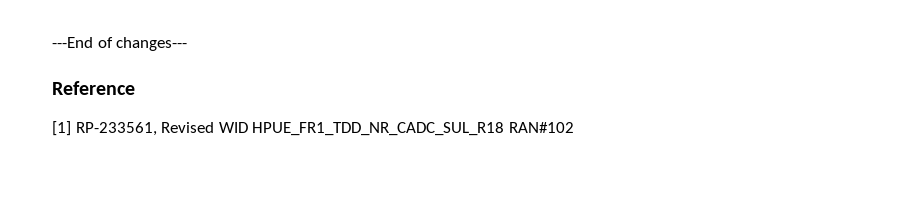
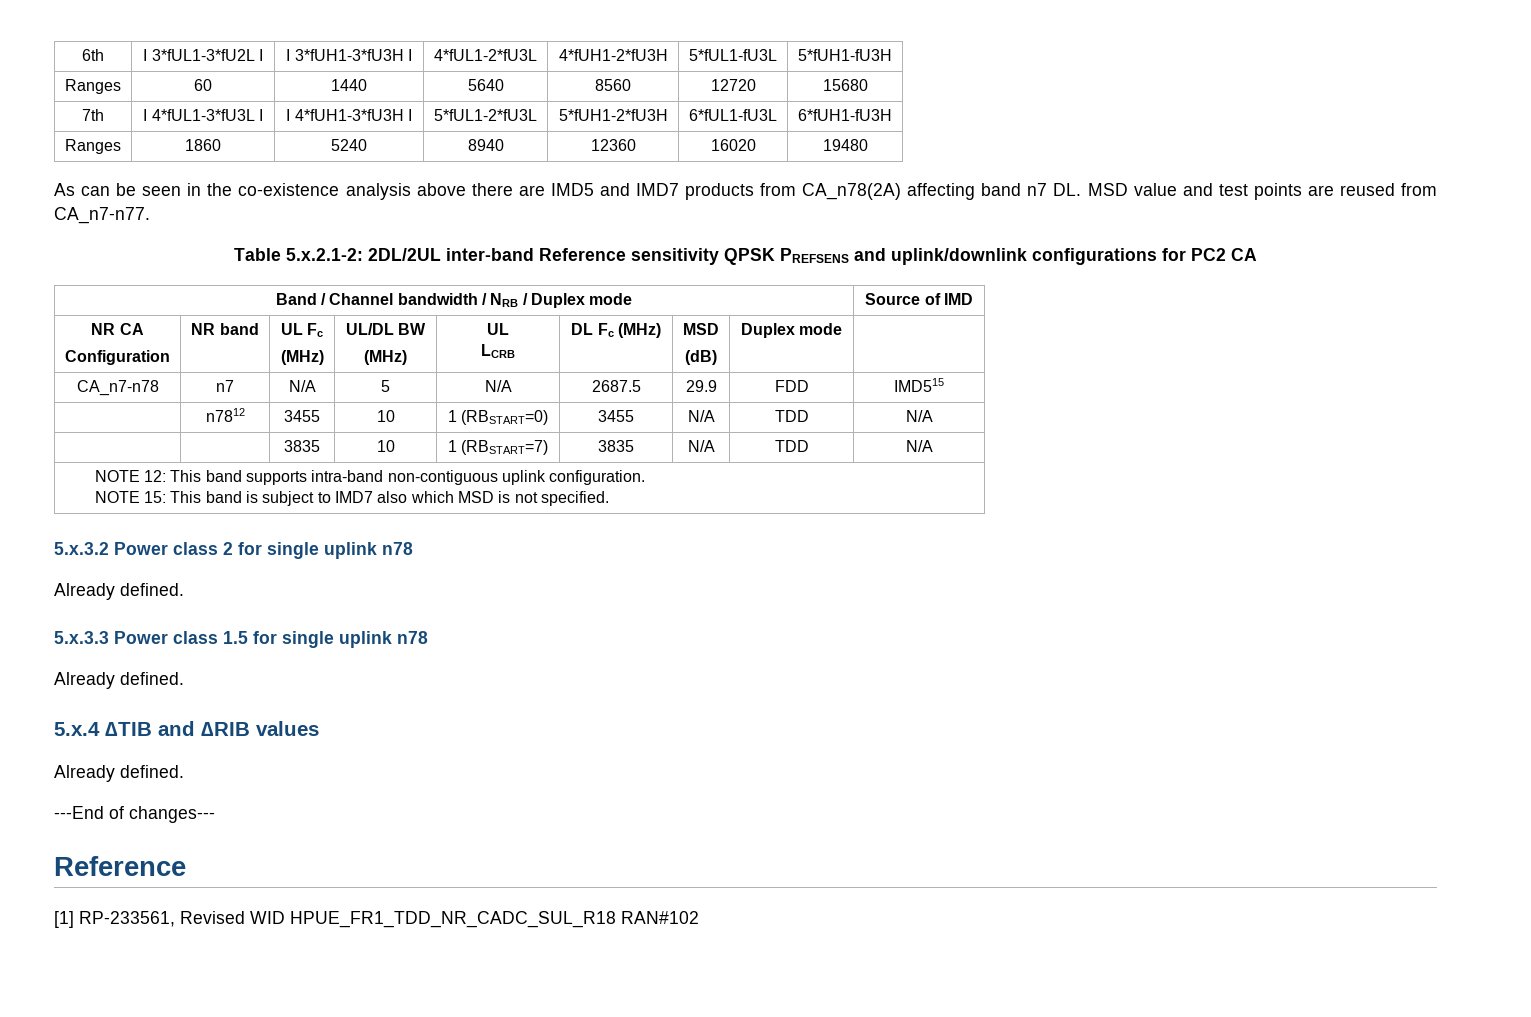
+ 6th | I 3*fUL1-3*fU2L I | I 3*fUH1-3*fU3H I | 4*fUL1-2*fU3L | 4*fUH1-2*fU3H | 5*fUL1-fU3L | 5*fUH1-fU3H
+ Ranges | 60 | 1440 | 5640 | 8560 | 12720 | 15680
+ 7th | I 4*fUL1-3*fU3L I | I 4*fUH1-3*fU3H I | 5*fUL1-2*fU3L | 5*fUH1-2*fU3H | 6*fUL1-fU3L | 6*fUH1-fU3H
+ Ranges | 1860 | 5240 | 8940 | 12360 | 16020 | 19480
+ As can be seen in the co-existence analysis above there are IMD5 and IMD7 products from CA_n78(2A) affecting band n7 DL. MSD value and test points are reused from CA_n7-n77.
+ Table 5.x.2.1-2: 2DL/2UL inter-band Reference sensitivity QPSK PREFSENS and uplink/downlink configurations for PC2 CA
+ Band / Channel bandwidth / NRB / Duplex mode | Source of IMD
+ NR CA
+ Configuration | NR band | UL Fc
+ (MHz) | UL/DL BW
+ (MHz) | UL
+ LCRB | DL Fc (MHz) | MSD
+ (dB) | Duplex mode |
+ CA_n7-n78 | n7 | N/A | 5 | N/A | 2687.5 | 29.9 | FDD | IMD515
+ | n7812 | 3455 | 10 | 1 (RBSTART=0) | 3455 | N/A | TDD | N/A
+ | | 3835 | 10 | 1 (RBSTART=7) | 3835 | N/A | TDD | N/A
+ NOTE 12: This band supports intra-band non-contiguous uplink configuration.
+ NOTE 15: This band is subject to IMD7 also which MSD is not specified.
+ 5.x.3.2 Power class 2 for single uplink n78
+ Already defined.
+ 5.x.3.3 Power class 1.5 for single uplink n78
+ Already defined.
+ 5.x.4 ∆TIB and ∆RIB values
+ Already defined.

